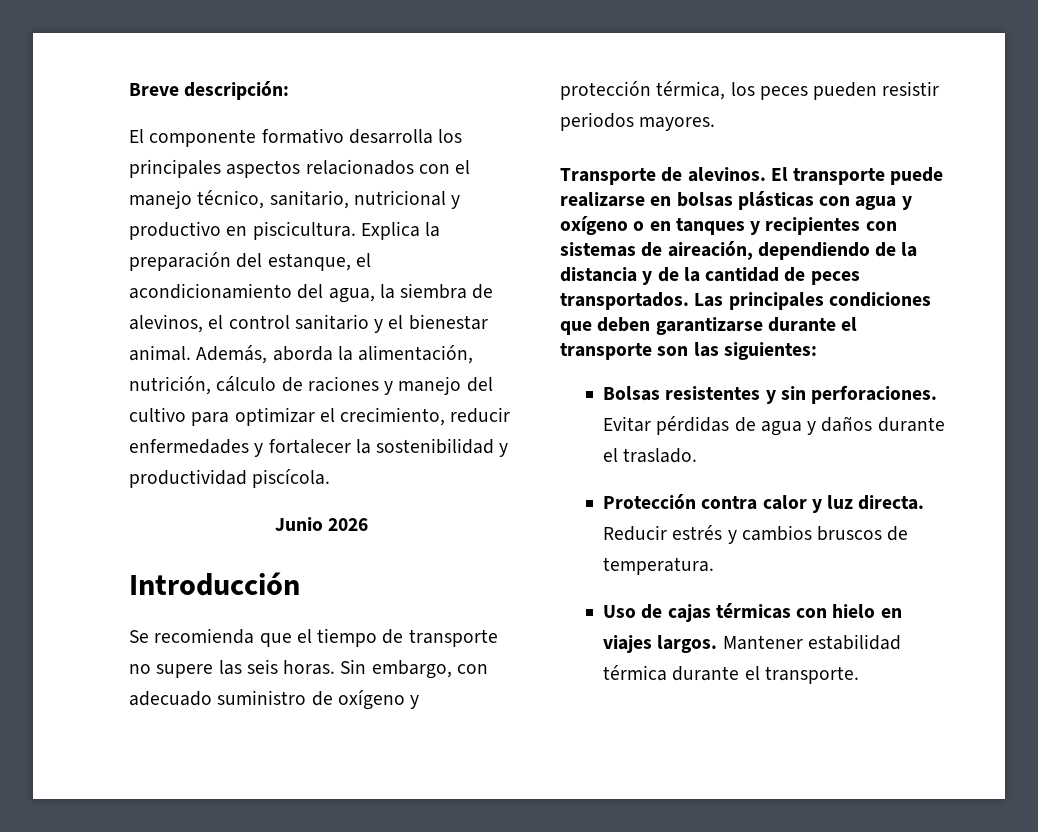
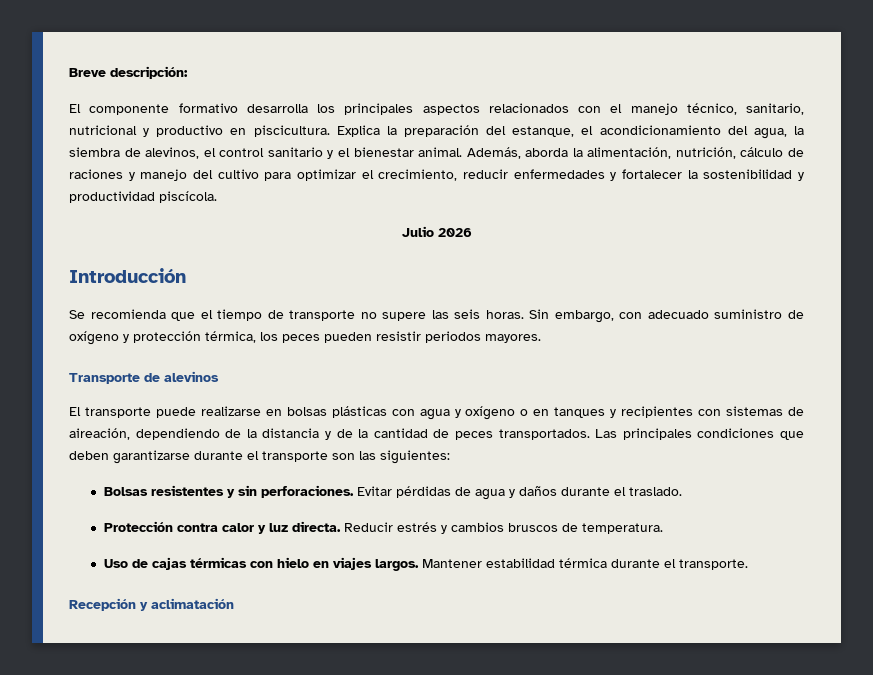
- Junio 2026
+ Julio 2026
- Transporte de alevinos. El transporte puede realizarse en bolsas plásticas con agua y oxígeno o en tanques y recipientes con sistemas de aireación, dependiendo de la distancia y de la cantidad de peces transportados.
+ Transporte de alevinos
+ El transporte puede realizarse en bolsas plásticas con agua y oxígeno o en tanques y recipientes con sistemas de aireación, dependiendo de la distancia y de la cantidad de peces transportados.
+ Recepción y aclimatación

